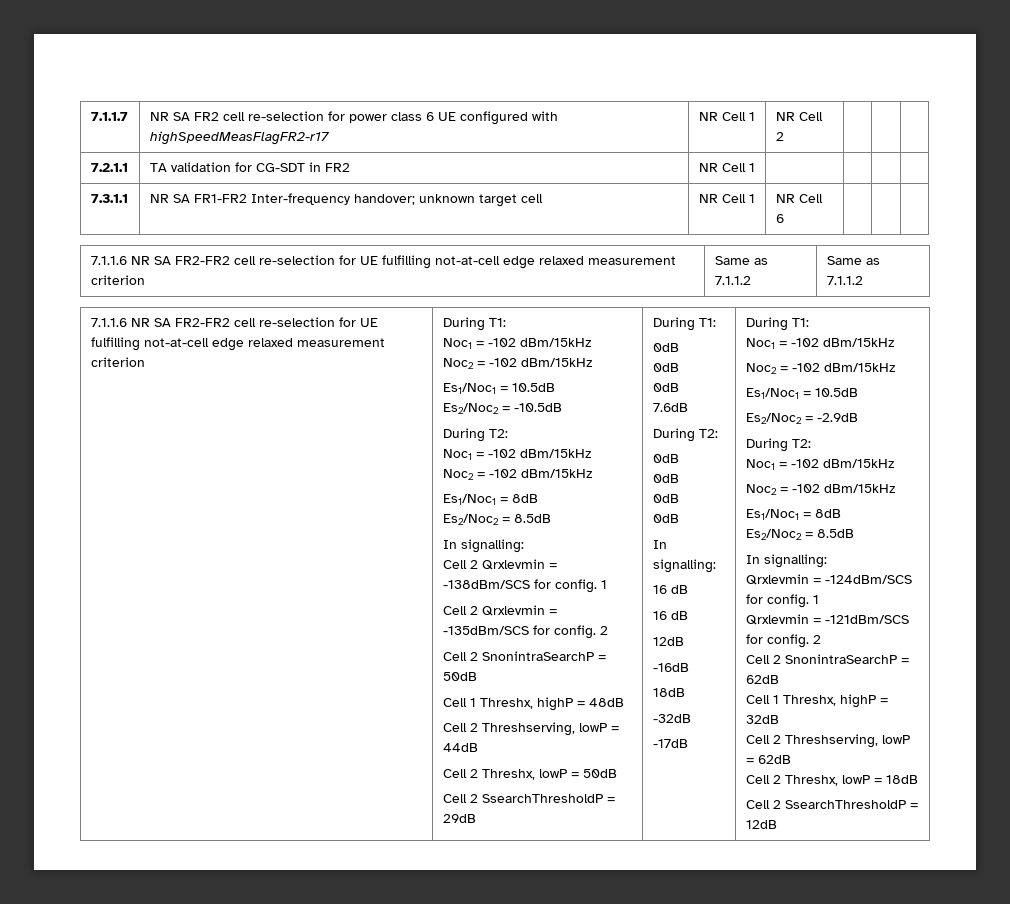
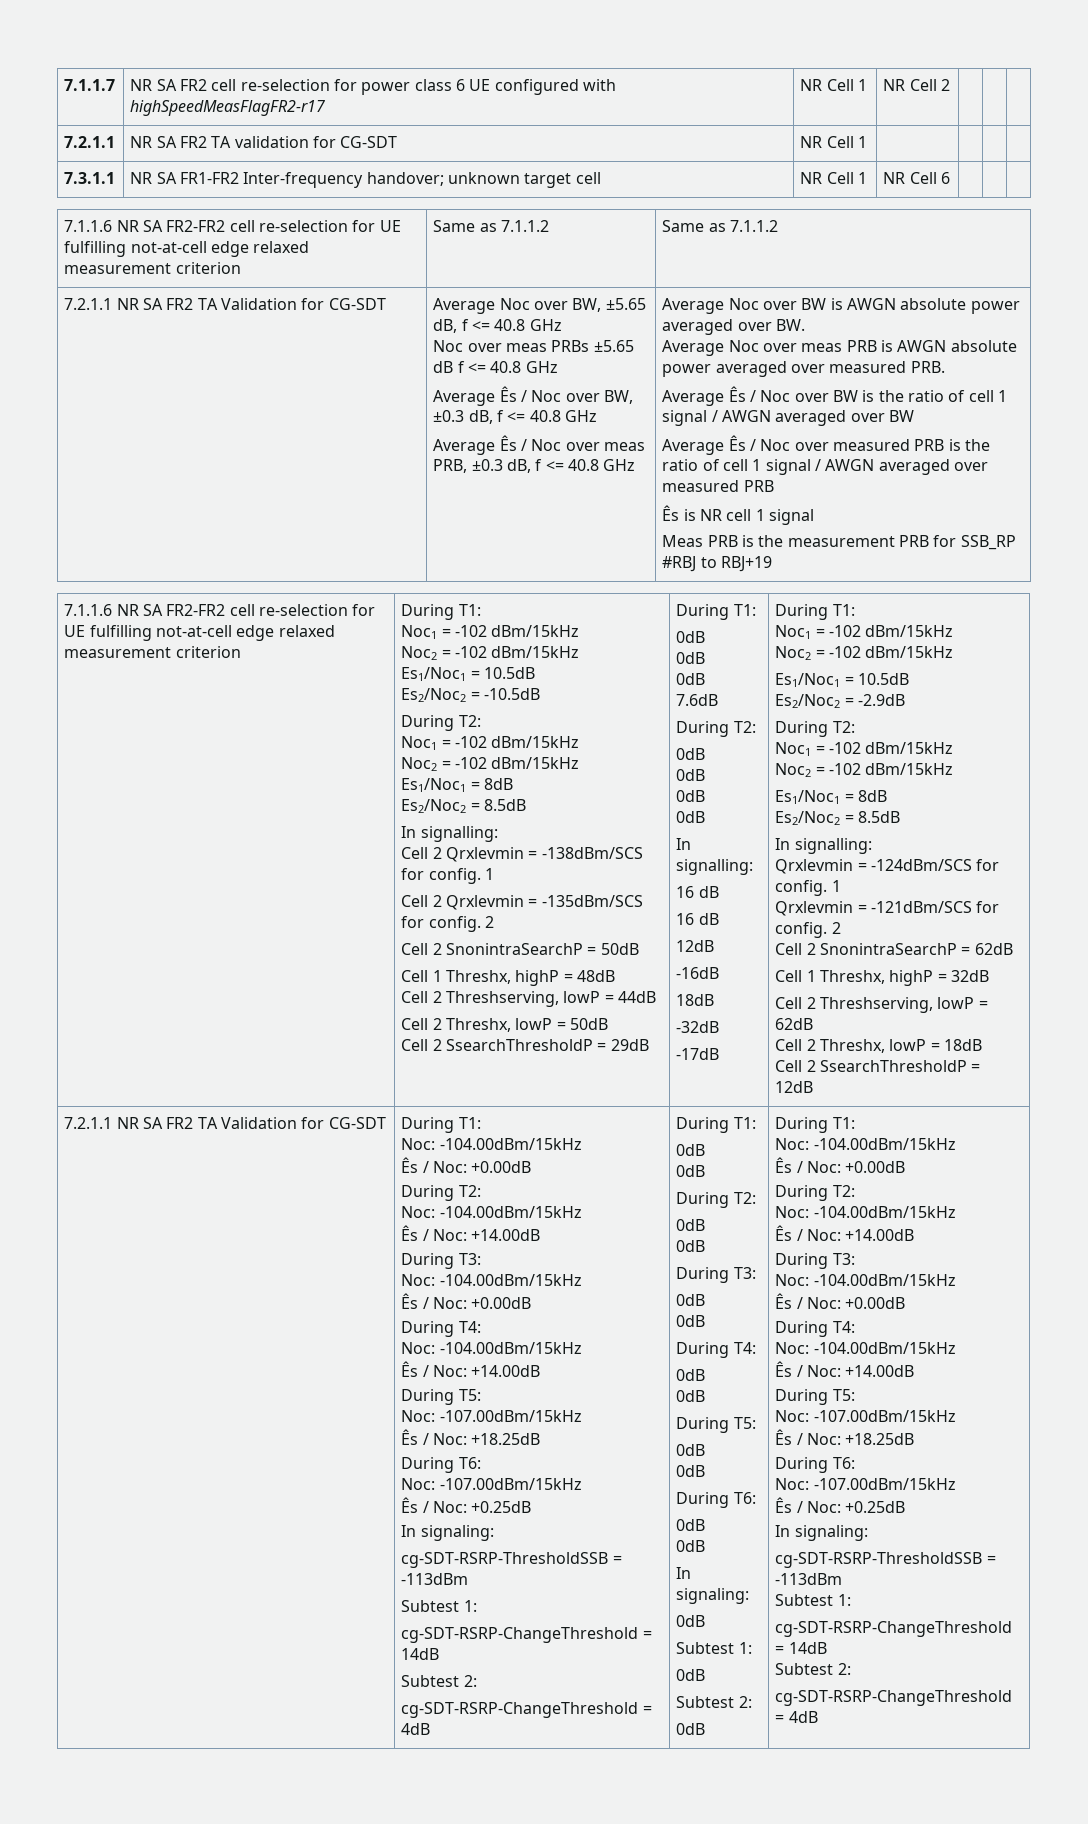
- 7.2.1.1 | TA validation for CG-SDT in FR2 | NR Cell 1 | | | |
+ 7.2.1.1 | NR SA FR2 TA validation for CG-SDT | NR Cell 1 | | | |
+ 7.2.1.1 NR SA FR2 TA Validation for CG-SDT | Average Noc over BW, ±5.65 dB, f <= 40.8 GHz
+ Noc over meas PRBs ±5.65 dB f <= 40.8 GHz
+ Average Ês / Noc over BW, ±0.3 dB, f <= 40.8 GHz
+ Average Ês / Noc over meas PRB, ±0.3 dB, f <= 40.8 GHz | Average Noc over BW is AWGN absolute power averaged over BW.
+ Average Noc over meas PRB is AWGN absolute power averaged over measured PRB.
+ Average Ês / Noc over BW is the ratio of cell 1 signal / AWGN averaged over BW
+ Average Ês / Noc over measured PRB is the ratio of cell 1 signal / AWGN averaged over measured PRB
+ Ês is NR cell 1 signal
+ Meas PRB is the measurement PRB for SSB_RP #RBJ to RBJ+19
+ 7.2.1.1 NR SA FR2 TA Validation for CG-SDT | During T1:
+ Noc: -104.00dBm/15kHz
+ Ês / Noc: +0.00dB
+ During T2:
+ Noc: -104.00dBm/15kHz
+ Ês / Noc: +14.00dB
+ During T3:
+ Noc: -104.00dBm/15kHz
+ Ês / Noc: +0.00dB
+ During T4:
+ Noc: -104.00dBm/15kHz
+ Ês / Noc: +14.00dB
+ During T5:
+ Noc: -107.00dBm/15kHz
+ Ês / Noc: +18.25dB
+ During T6:
+ Noc: -107.00dBm/15kHz
+ Ês / Noc: +0.25dB
+ In signaling:
+ cg-SDT-RSRP-ThresholdSSB = -113dBm
+ Subtest 1:
+ cg-SDT-RSRP-ChangeThreshold = 14dB
+ Subtest 2:
+ cg-SDT-RSRP-ChangeThreshold = 4dB | During T1:
+ 0dB
+ 0dB
+ During T2:
+ 0dB
+ 0dB
+ During T3:
+ 0dB
+ 0dB
+ During T4:
+ 0dB
+ 0dB
+ During T5:
+ 0dB
+ 0dB
+ During T6:
+ 0dB
+ 0dB
+ In signaling:
+ 0dB
+ Subtest 1:
+ 0dB
+ Subtest 2:
+ 0dB | During T1:
+ Noc: -104.00dBm/15kHz
+ Ês / Noc: +0.00dB
+ During T2:
+ Noc: -104.00dBm/15kHz
+ Ês / Noc: +14.00dB
+ During T3:
+ Noc: -104.00dBm/15kHz
+ Ês / Noc: +0.00dB
+ During T4:
+ Noc: -104.00dBm/15kHz
+ Ês / Noc: +14.00dB
+ During T5:
+ Noc: -107.00dBm/15kHz
+ Ês / Noc: +18.25dB
+ During T6:
+ Noc: -107.00dBm/15kHz
+ Ês / Noc: +0.25dB
+ In signaling:
+ cg-SDT-RSRP-ThresholdSSB = -113dBm
+ Subtest 1:
+ cg-SDT-RSRP-ChangeThreshold = 14dB
+ Subtest 2:
+ cg-SDT-RSRP-ChangeThreshold = 4dB

